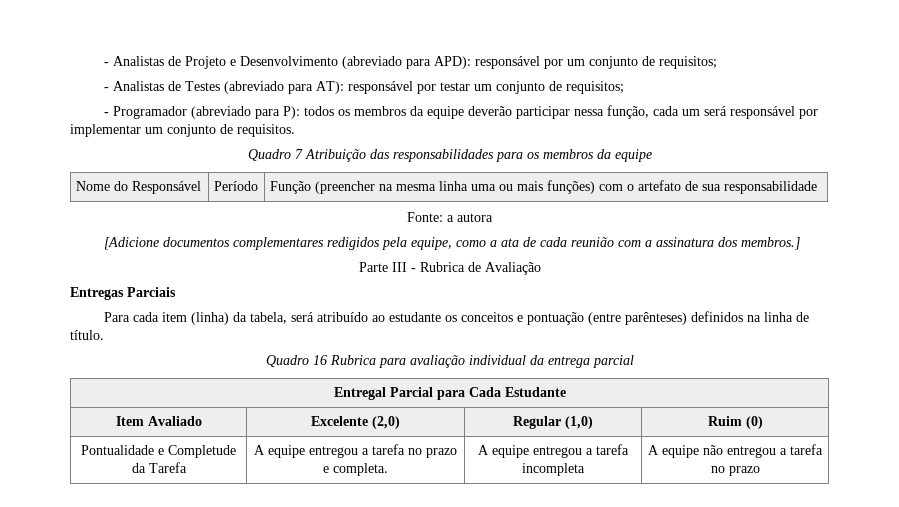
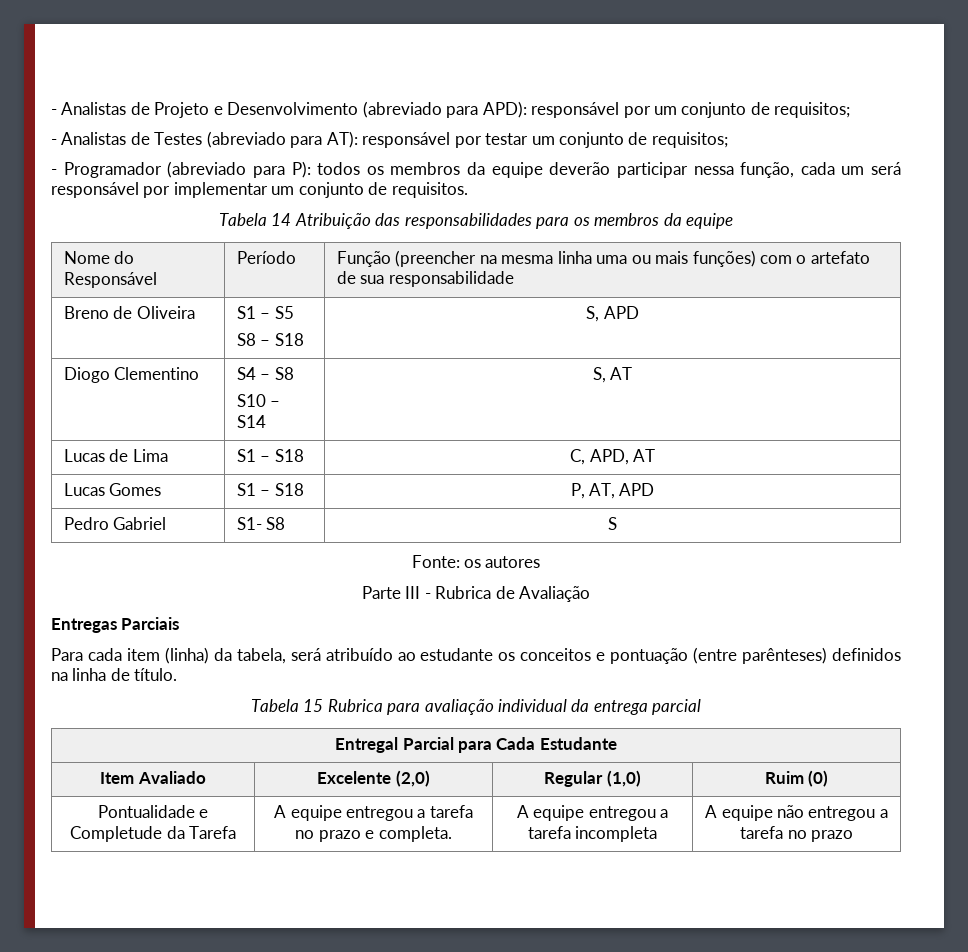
- Quadro 7 Atribuição das responsabilidades para os membros da equipe
+ Tabela 14 Atribuição das responsabilidades para os membros da equipe
- Fonte: a autora
- [Adicione documentos complementares redigidos pela equipe, como a ata de cada reunião com a assinatura dos membros.]
+ Breno de Oliveira | S1 – S5
+ S8 – S18 | S, APD
+ Diogo Clementino | S4 – S8
+ S10 – S14 | S, AT
+ Lucas de Lima | S1 – S18 | C, APD, AT
+ Lucas Gomes | S1 – S18 | P, AT, APD
+ Pedro Gabriel | S1- S8 | S
+ Fonte: os autores
- Quadro 16 Rubrica para avaliação individual da entrega parcial
+ Tabela 15 Rubrica para avaliação individual da entrega parcial

